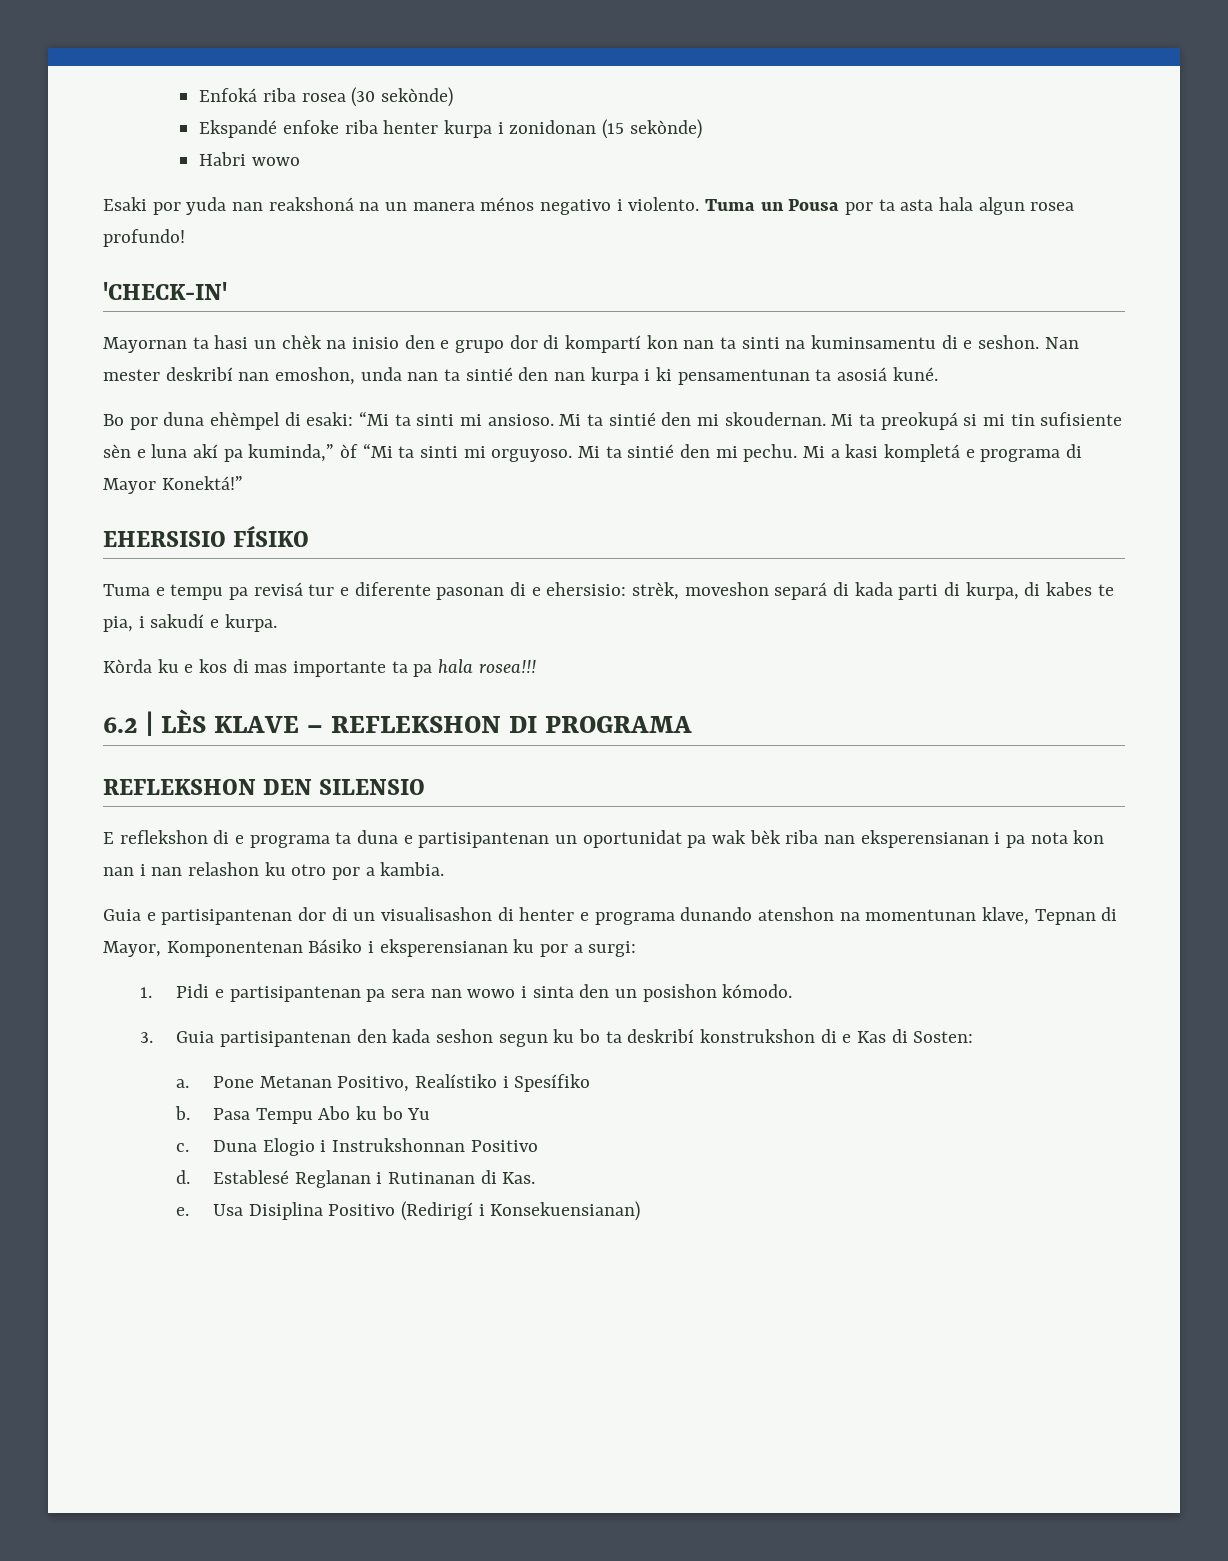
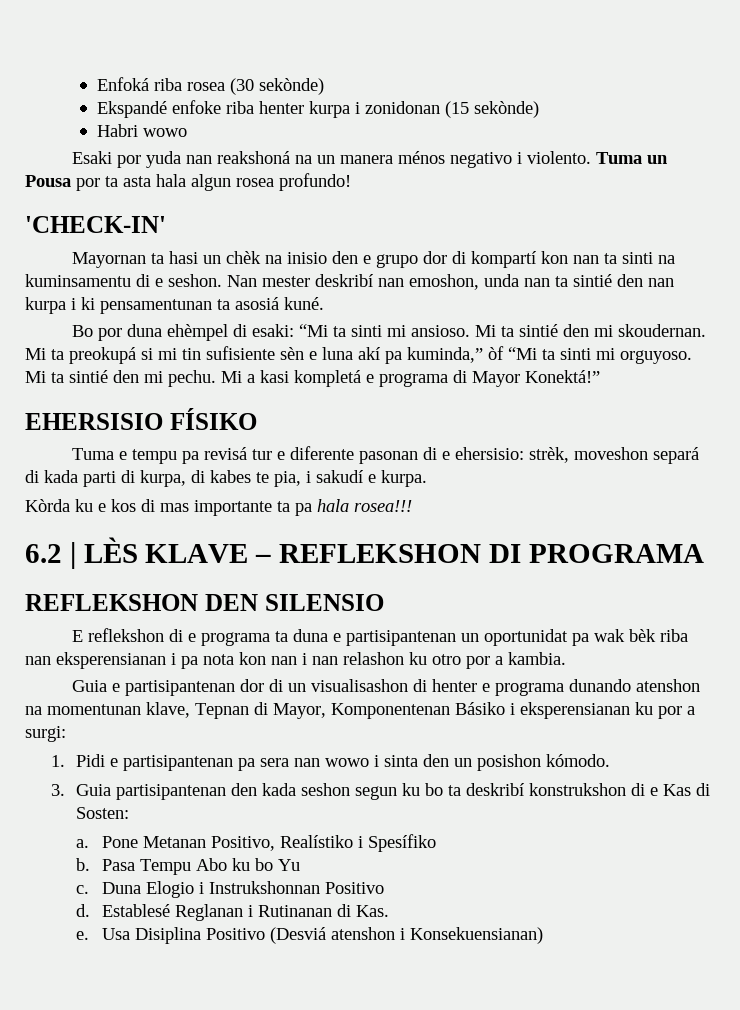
- Usa Disiplina Positivo (Redirigí i Konsekuensianan)
+ Usa Disiplina Positivo (Desviá atenshon i Konsekuensianan)

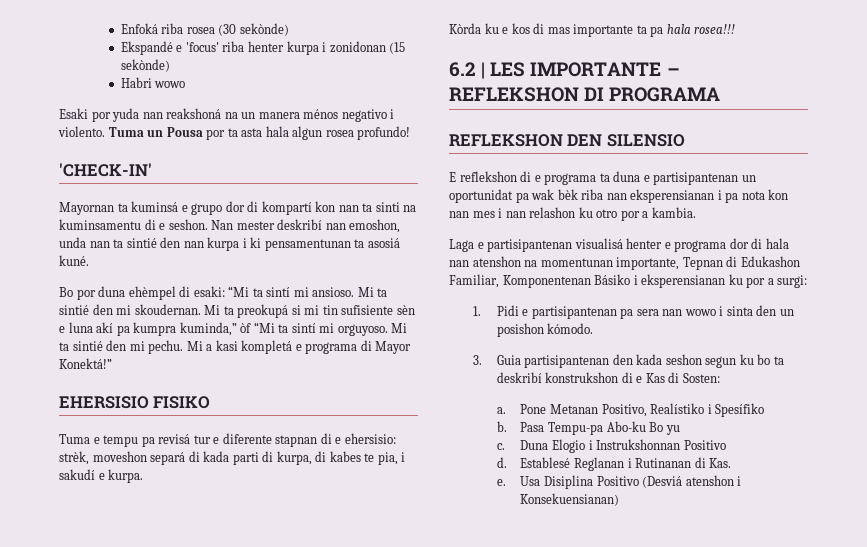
- Ekspandé enfoke riba henter kurpa i zonidonan (15 sekònde)
+ Ekspandé e 'focus' riba henter kurpa i zonidonan (15 sekònde)
- Mayornan ta hasi un chèk na inisio den e grupo dor di kompartí kon nan ta sinti na kuminsamentu di e seshon.
+ Mayornan ta kuminsá e grupo dor di kompartí kon nan ta sinti na kuminsamentu di e seshon.
- Bo por duna ehèmpel di esaki: “Mi ta sinti mi ansioso.
+ Bo por duna ehèmpel di esaki: “Mi ta sintí mi ansioso.
- Mi ta preokupá si mi tin sufisiente sèn e luna akí pa kuminda,” òf “Mi ta sinti mi orguyoso.
+ Mi ta preokupá si mi tin sufisiente sèn e luna akí pa kumpra kuminda,” òf “Mi ta sintí mi orguyoso.
- EHERSISIO FÍSIKO
+ EHERSISIO FISIKO
- Tuma e tempu pa revisá tur e diferente pasonan di e ehersisio: strèk, moveshon separá di kada parti di kurpa, di kabes te pia, i sakudí e kurpa.
+ Tuma e tempu pa revisá tur e diferente stapnan di e ehersisio: strèk, moveshon separá di kada parti di kurpa, di kabes te pia, i sakudí e kurpa.
- 6.2 | LÈS KLAVE – REFLEKSHON DI PROGRAMA
+ 6.2 | LES IMPORTANTE – REFLEKSHON DI PROGRAMA
- E reflekshon di e programa ta duna e partisipantenan un oportunidat pa wak bèk riba nan eksperensianan i pa nota kon nan i nan relashon ku otro por a kambia.
+ E reflekshon di e programa ta duna e partisipantenan un oportunidat pa wak bèk riba nan eksperensianan i pa nota kon nan mes i nan relashon ku otro por a kambia.
- Guia e partisipantenan dor di un visualisashon di henter e programa dunando atenshon na momentunan klave, Tepnan di Mayor, Komponentenan Básiko i eksperensianan ku por a surgi:
+ Laga e partisipantenan visualisá henter e programa dor di hala nan atenshon na momentunan importante, Tepnan di Edukashon Familiar, Komponentenan Básiko i eksperensianan ku por a surgi:
- Pasa Tempu Abo ku bo Yu
+ Pasa Tempu-pa Abo-ku Bo yu

